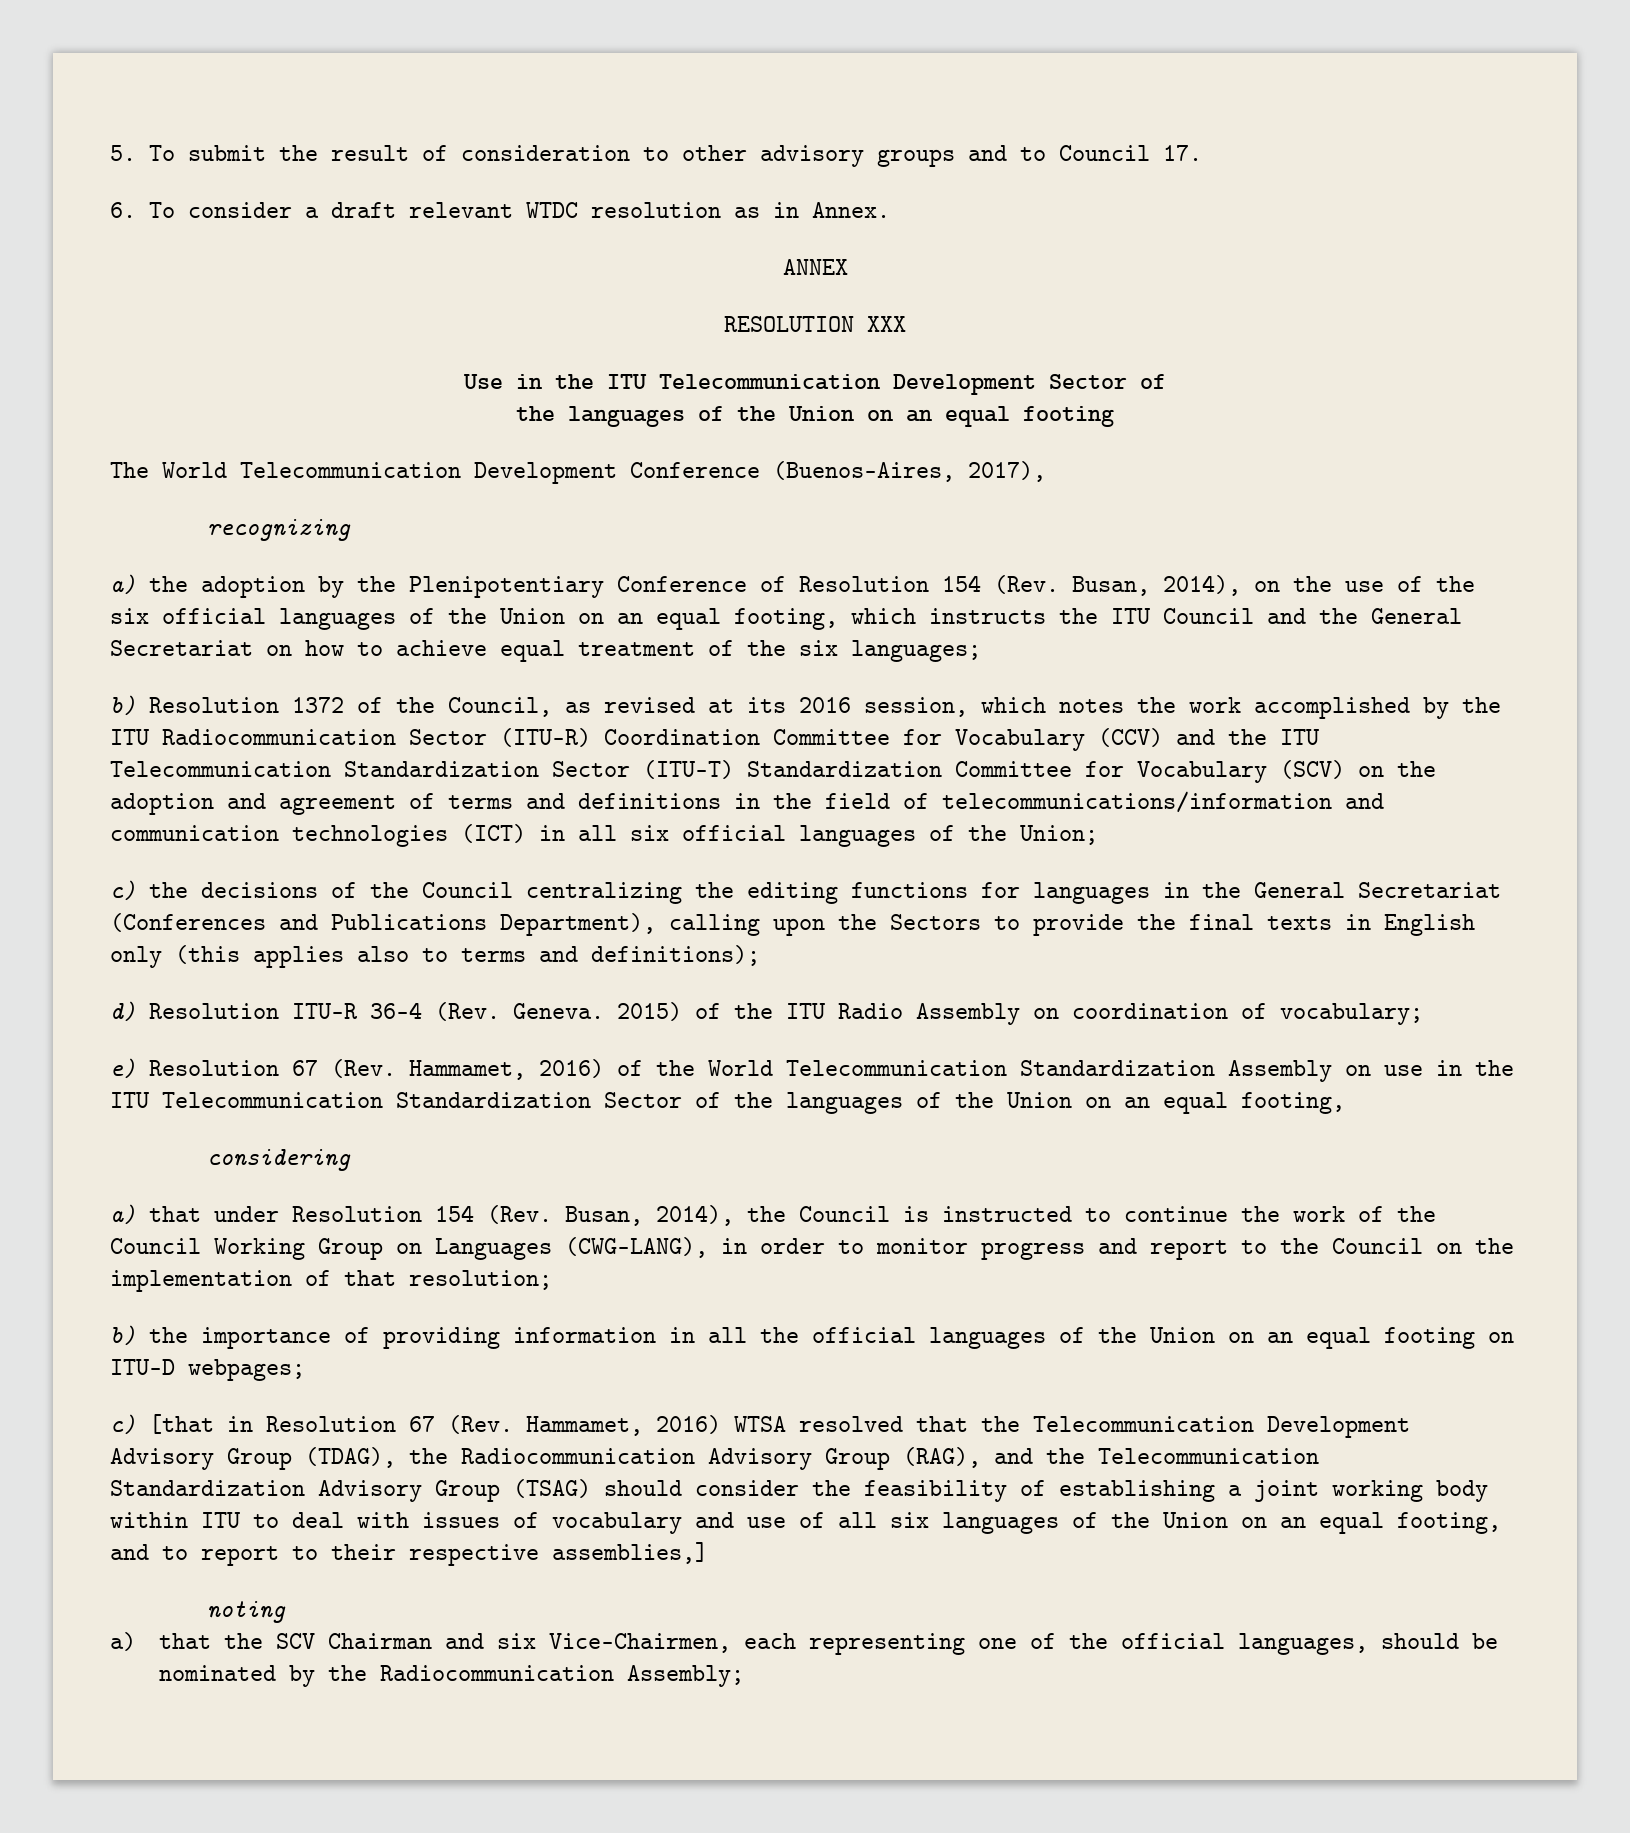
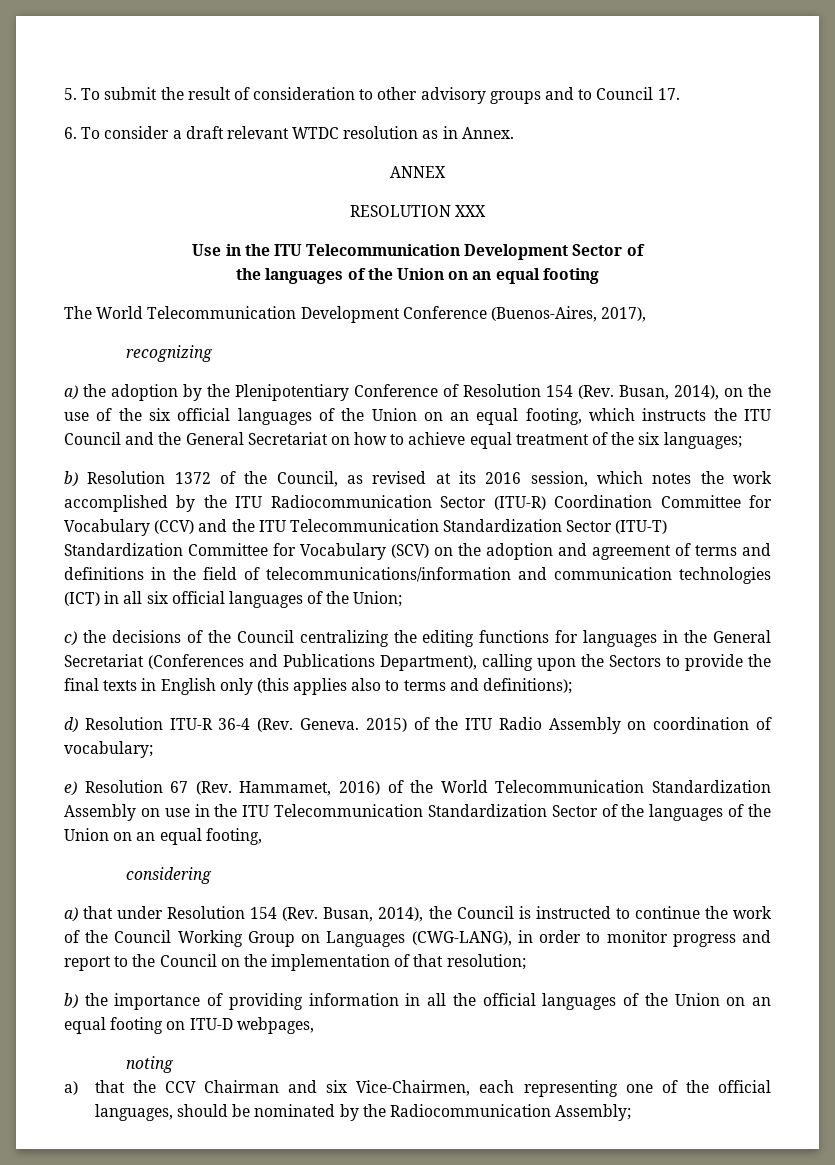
- b) the importance of providing information in all the official languages of the Union on an equal footing on ITU-D webpages;
- c) [that in Resolution 67 (Rev. Hammamet, 2016) WTSA resolved that the Telecommunication Development Advisory Group (TDAG), the Radiocommunication Advisory Group (RAG), and the Telecommunication Standardization Advisory Group (TSAG) should consider the feasibility of establishing a joint working body within ITU to deal with issues of vocabulary and use of all six languages of the Union on an equal footing, and to report to their respective assemblies,]
+ b) the importance of providing information in all the official languages of the Union on an equal footing on ITU-D webpages,
- a) that the SCV Chairman and six Vice-Chairmen, each representing one of the official languages, should be nominated by the Radiocommunication Assembly;
+ a) that the CCV Chairman and six Vice-Chairmen, each representing one of the official languages, should be nominated by the Radiocommunication Assembly;

